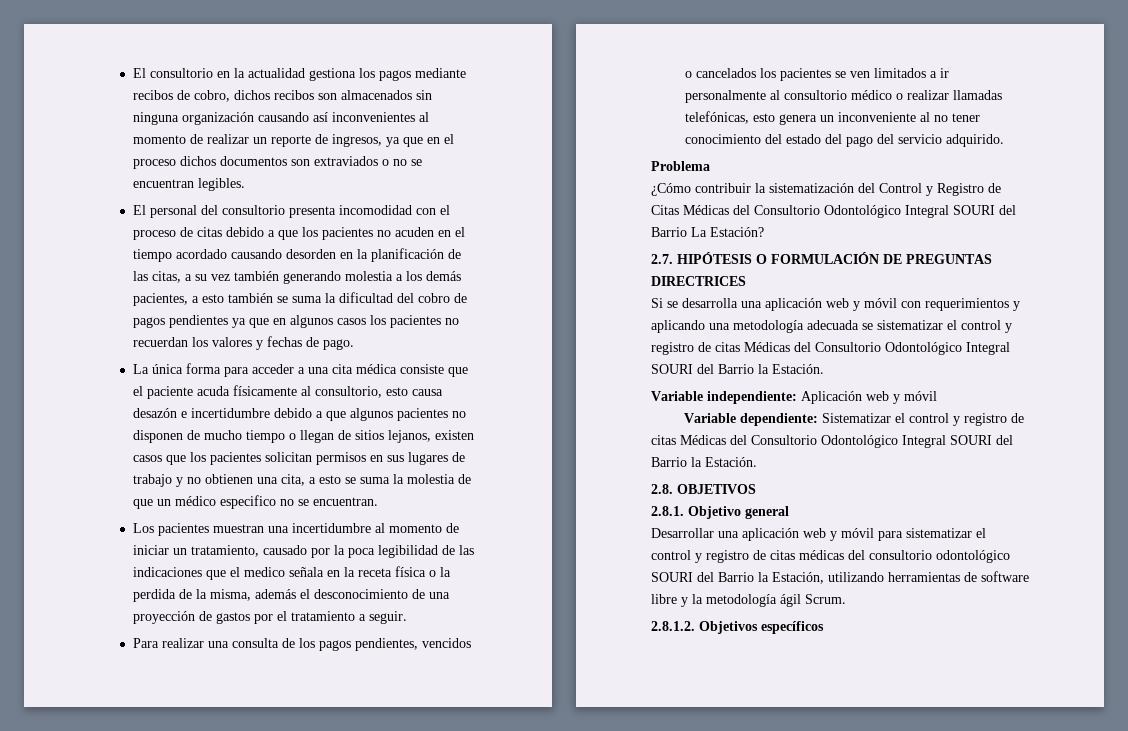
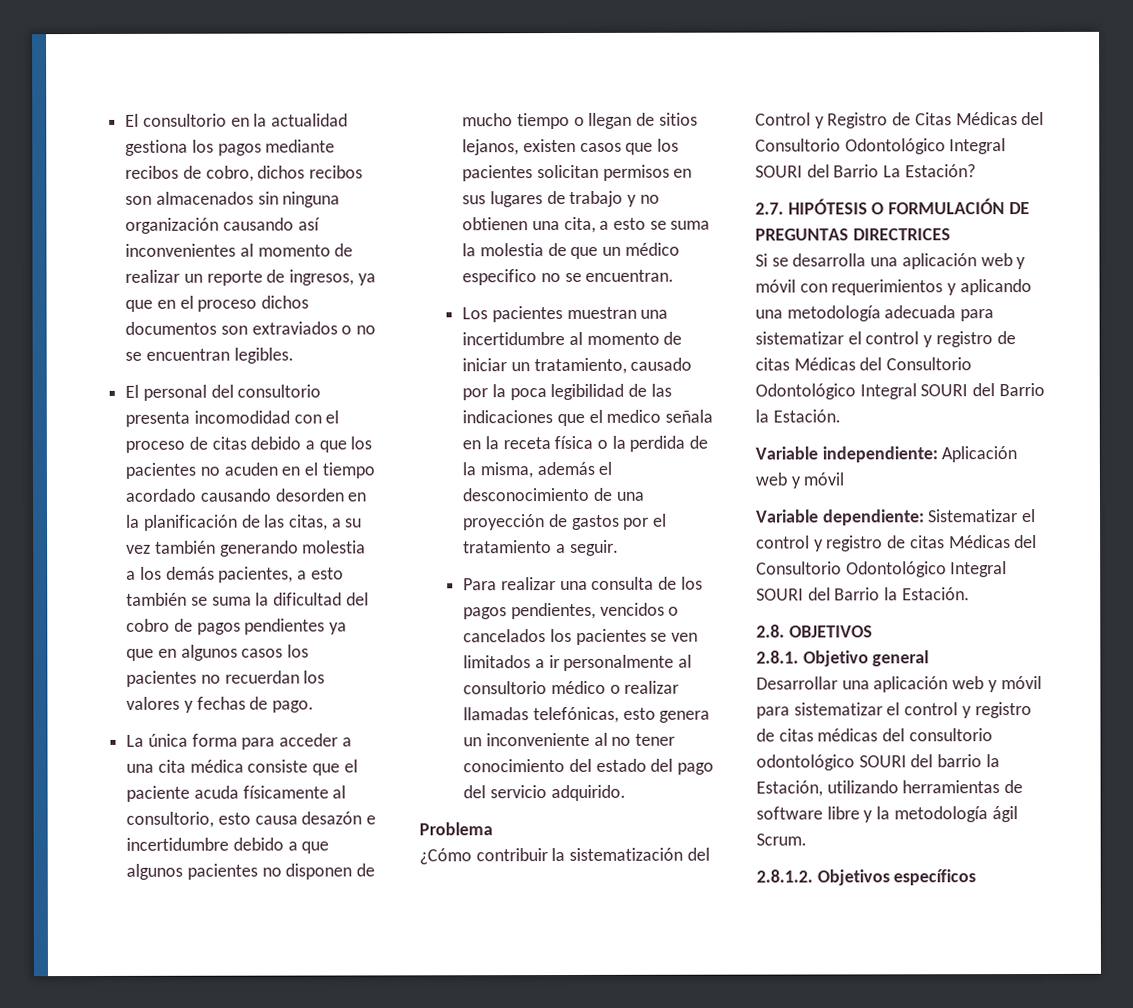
- Si se desarrolla una aplicación web y móvil con requerimientos y aplicando una metodología adecuada se sistematizar el control y registro de citas Médicas del Consultorio Odontológico Integral SOURI del Barrio la Estación.
+ Si se desarrolla una aplicación web y móvil con requerimientos y aplicando una metodología adecuada para sistematizar el control y registro de citas Médicas del Consultorio Odontológico Integral SOURI del Barrio la Estación.
- Desarrollar una aplicación web y móvil para sistematizar el control y registro de citas médicas del consultorio odontológico SOURI del Barrio la Estación, utilizando herramientas de software libre y la metodología ágil Scrum.
+ Desarrollar una aplicación web y móvil para sistematizar el control y registro de citas médicas del consultorio odontológico SOURI del barrio la Estación, utilizando herramientas de software libre y la metodología ágil Scrum.

